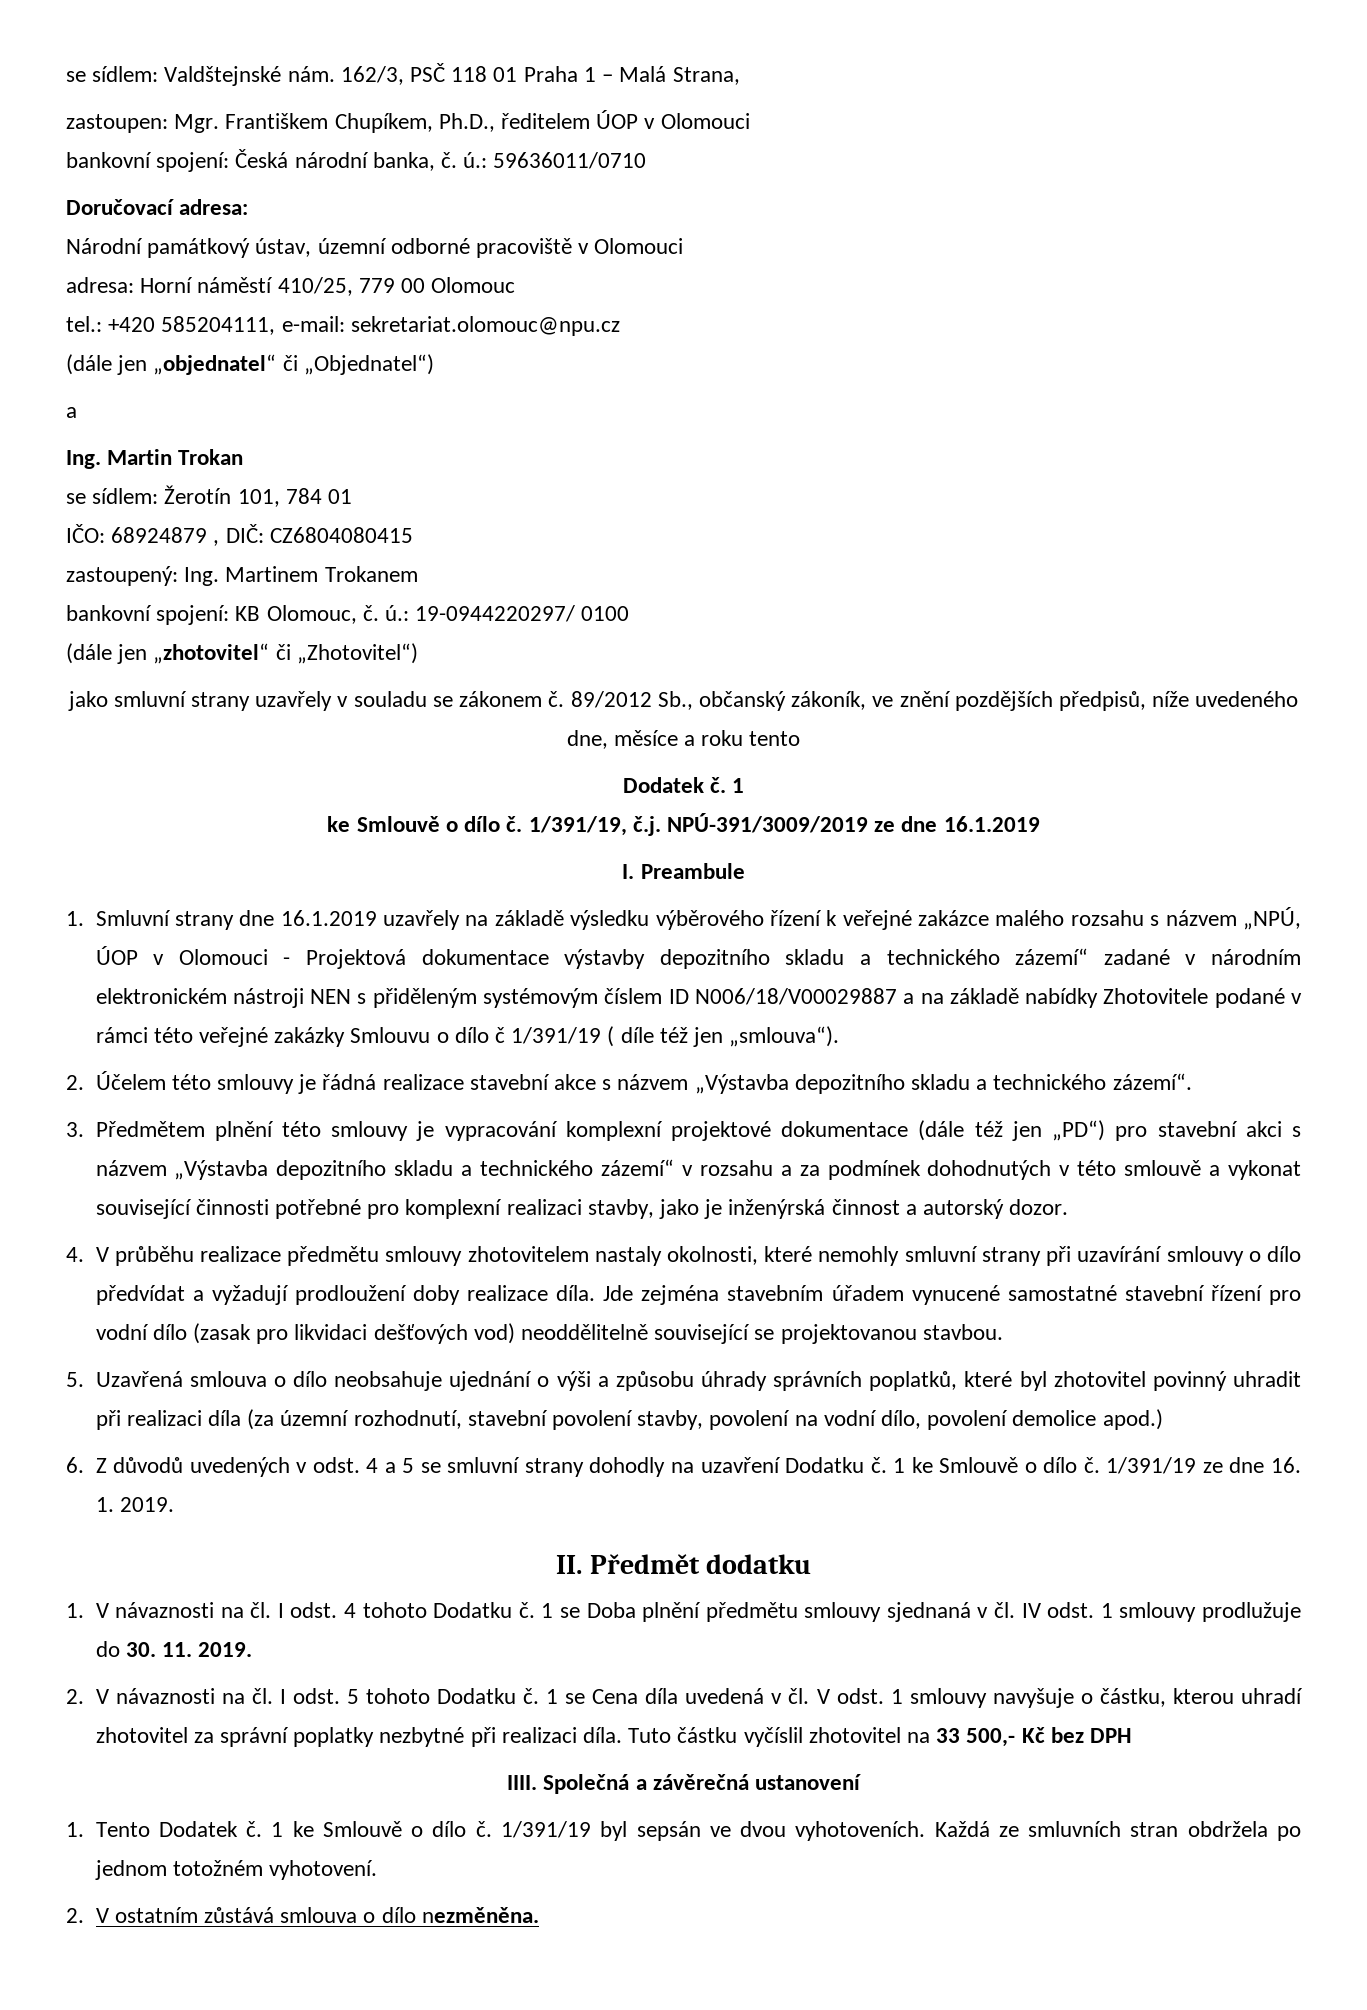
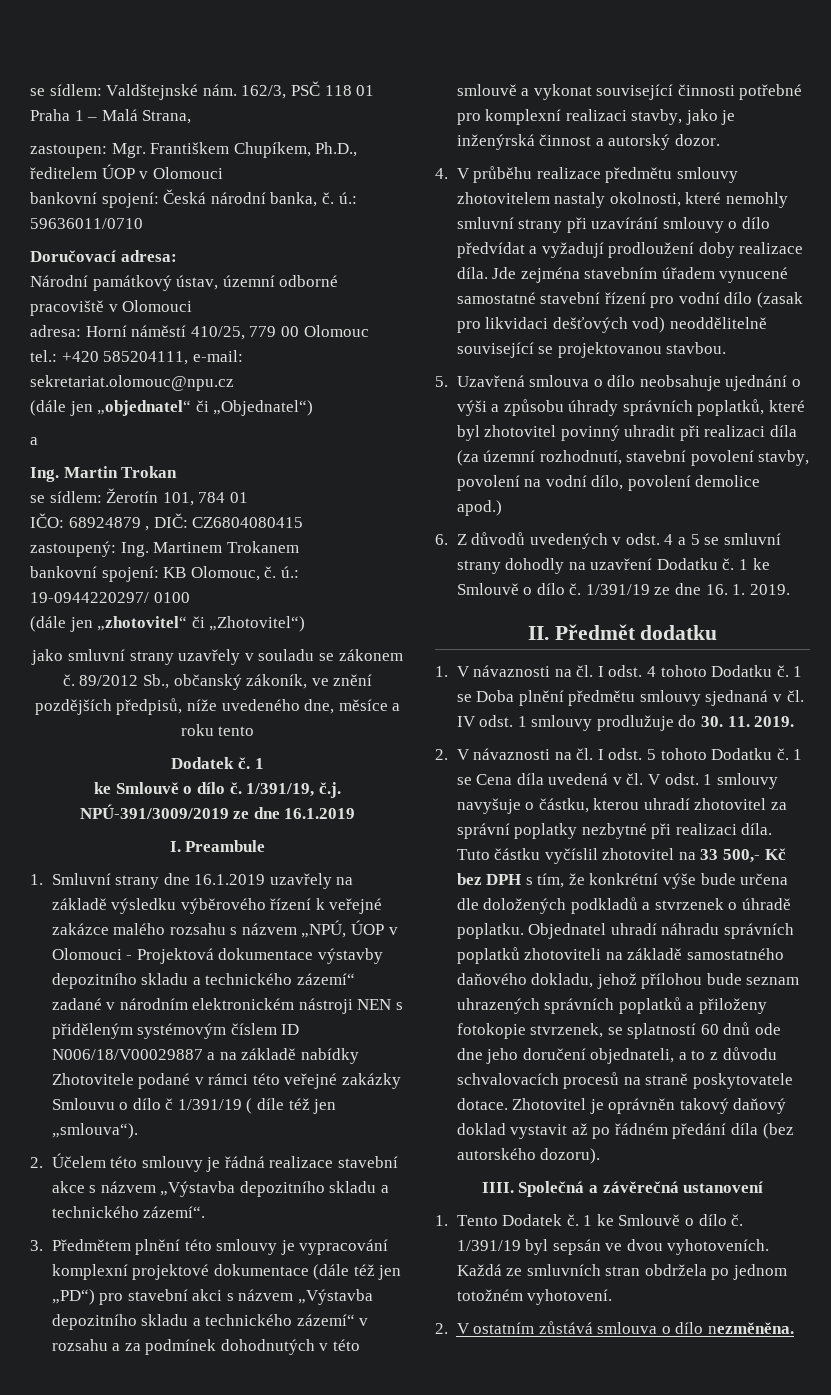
- Tuto částku vyčíslil zhotovitel na 33 500,- Kč bez DPH
+ Tuto částku vyčíslil zhotovitel na 33 500,- Kč bez DPH s tím, že konkrétní výše bude určena dle doložených podkladů a stvrzenek o úhradě poplatku. Objednatel uhradí náhradu správních poplatků zhotoviteli na základě samostatného daňového dokladu, jehož přílohou bude seznam uhrazených správních poplatků a přiloženy fotokopie stvrzenek, se splatností 60 dnů ode dne jeho doručení objednateli, a to z důvodu schvalovacích procesů na straně poskytovatele dotace. Zhotovitel je oprávněn takový daňový doklad vystavit až po řádném předání díla (bez autorského dozoru).

